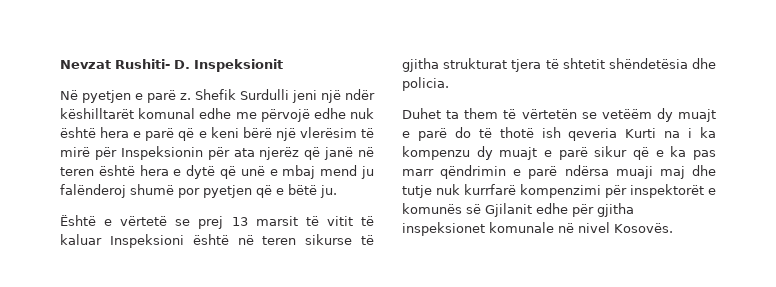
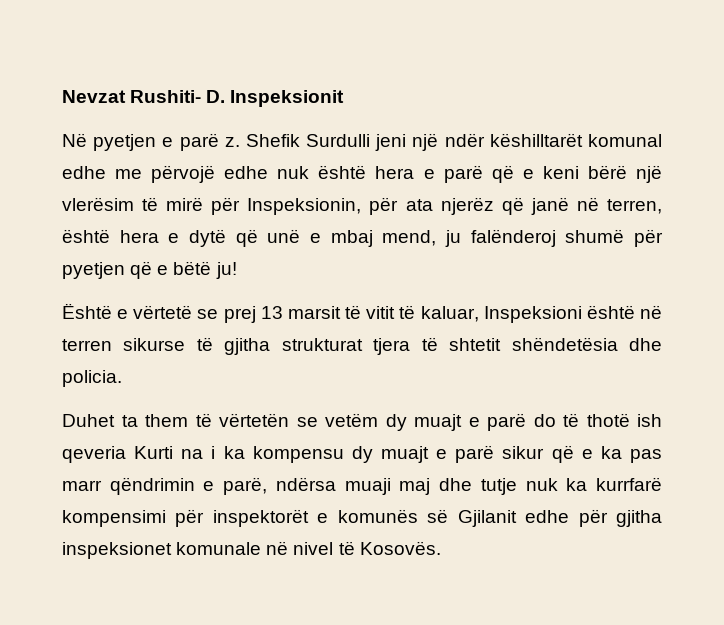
- Shefik Surdulli jeni një ndër këshilltarët komunal edhe me përvojë edhe nuk është hera e parë që e keni bërë një vlerësim të mirë për Inspeksionin për ata njerëz që janë në teren është hera e dytë që unë e mbaj mend ju falënderoj shumë por pyetjen që e bëtë ju.
+ Shefik Surdulli jeni një ndër këshilltarët komunal edhe me përvojë edhe nuk është hera e parë që e keni bërë një vlerësim të mirë për Inspeksionin, për ata njerëz që janë në terren, është hera e dytë që unë e mbaj mend, ju falënderoj shumë për pyetjen që e bëtë ju!
- Është e vërtetë se prej 13 marsit të vitit të kaluar Inspeksioni është në teren sikurse të gjitha strukturat tjera të shtetit shëndetësia dhe policia.
+ Është e vërtetë se prej 13 marsit të vitit të kaluar, Inspeksioni është në terren sikurse të gjitha strukturat tjera të shtetit shëndetësia dhe policia.
- Duhet ta them të vërtetën se vetëëm dy muajt e parë do të thotë ish qeveria Kurti na i ka kompenzu dy muajt e parë sikur që e ka pas marr qëndrimin e parë ndërsa muaji maj dhe tutje nuk kurrfarë kompenzimi për inspektorët e komunës së Gjilanit edhe për gjitha inspeksionet komunale në nivel Kosovës.
+ Duhet ta them të vërtetën se vetëm dy muajt e parë do të thotë ish qeveria Kurti na i ka kompensu dy muajt e parë sikur që e ka pas marr qëndrimin e parë, ndërsa muaji maj dhe tutje nuk ka kurrfarë kompensimi për inspektorët e komunës së Gjilanit edhe për gjitha inspeksionet komunale në nivel të Kosovës.

